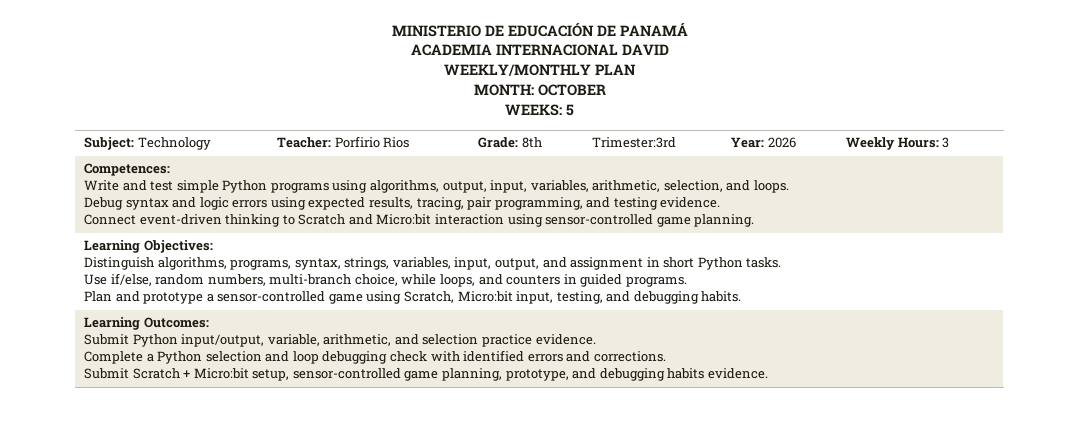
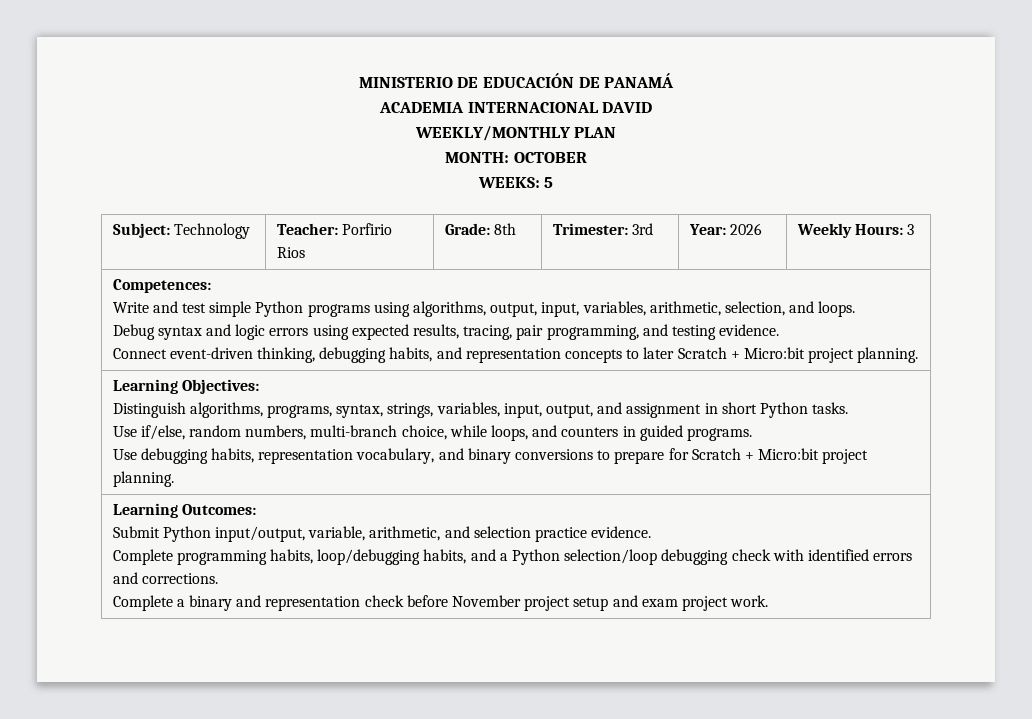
- Subject: Technology | Teacher: Porfirio Rios | Grade: 8th | Trimester:3rd | Year: 2026 | Weekly Hours: 3
+ Subject: Technology | Teacher: Porfirio Rios | Grade: 8th | Trimester: 3rd | Year: 2026 | Weekly Hours: 3
- Connect event-driven thinking to Scratch and Micro:bit interaction using sensor-controlled game planning.
+ Connect event-driven thinking, debugging habits, and representation concepts to later Scratch + Micro:bit project planning.
- Plan and prototype a sensor-controlled game using Scratch, Micro:bit input, testing, and debugging habits.
+ Use debugging habits, representation vocabulary, and binary conversions to prepare for Scratch + Micro:bit project planning.
- Complete a Python selection and loop debugging check with identified errors and corrections.
+ Complete programming habits, loop/debugging habits, and a Python selection/loop debugging check with identified errors and corrections.
- Submit Scratch + Micro:bit setup, sensor-controlled game planning, prototype, and debugging habits evidence.
+ Complete a binary and representation check before November project setup and exam project work.

